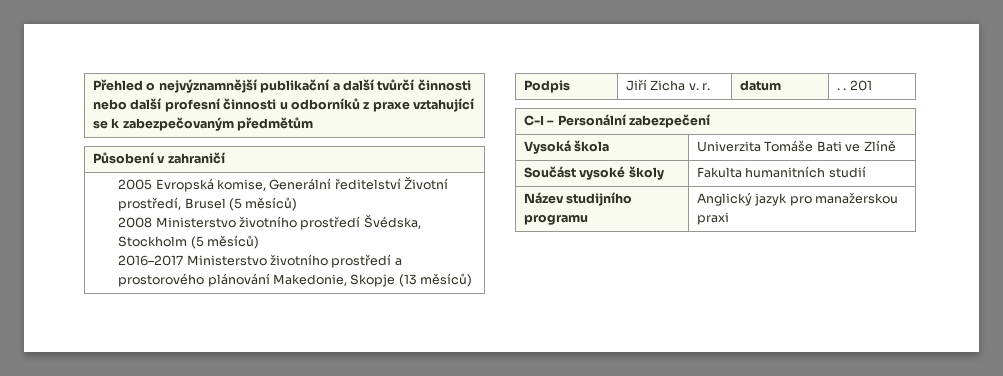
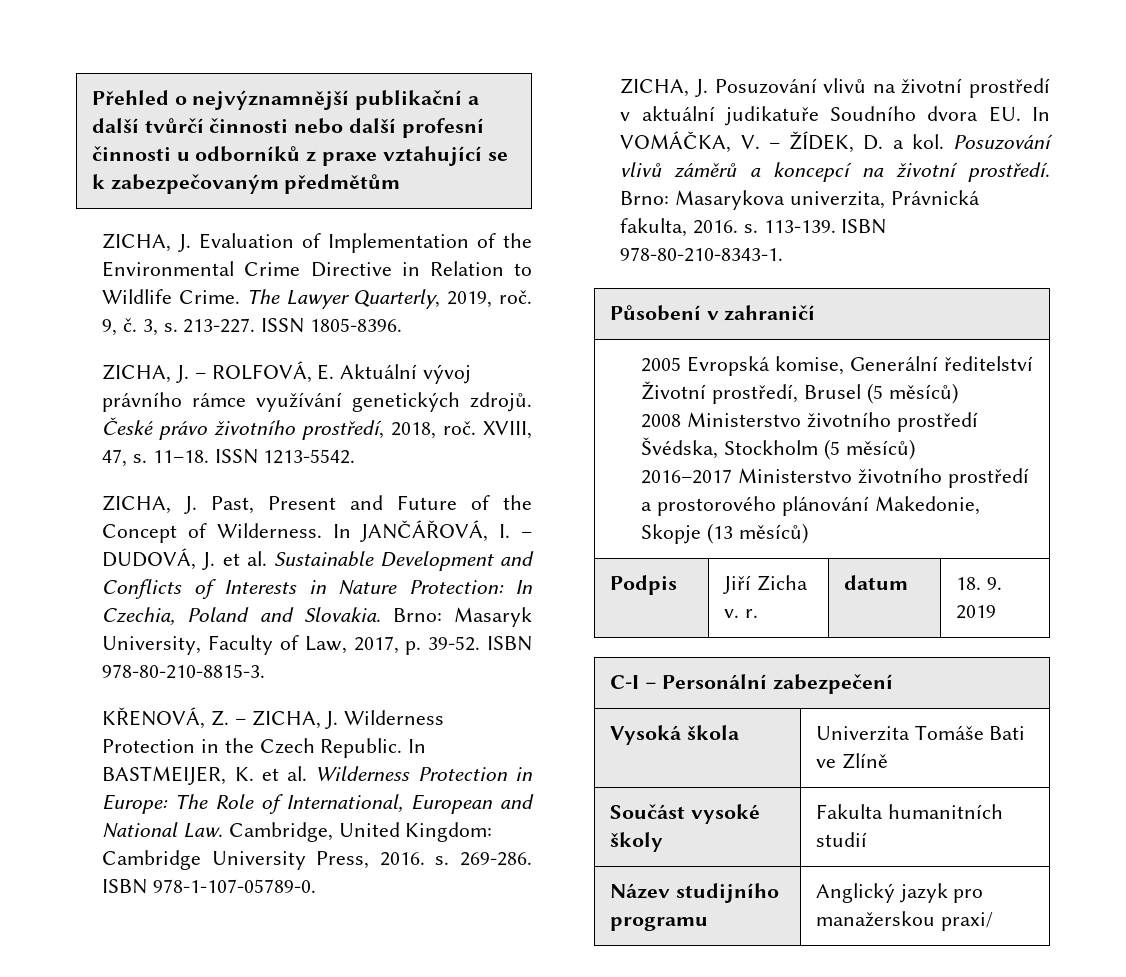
+ ZICHA, J. Evaluation of Implementation of the Environmental Crime Directive in Relation to Wildlife Crime. The Lawyer Quarterly, 2019, roč. 9, č. 3, s. 213-227. ISSN 1805-8396.
+ ZICHA, J. – ROLFOVÁ, E. Aktuální vývoj právního rámce využívání genetických zdrojů. České právo životního prostředí, 2018, roč. XVIII, 47, s. 11–18. ISSN 1213-5542.
+ ZICHA, J. Past, Present and Future of the Concept of Wilderness. In JANČÁŘOVÁ, I. – DUDOVÁ, J. et al. Sustainable Development and Conflicts of Interests in Nature Protection: In Czechia, Poland and Slovakia. Brno: Masaryk University, Faculty of Law, 2017, p. 39-52. ISBN 978-80-210-8815-3.
+ KŘENOVÁ, Z. – ZICHA, J. Wilderness Protection in the Czech Republic. In BASTMEIJER, K. et al. Wilderness Protection in Europe: The Role of International, European and National Law. Cambridge, United Kingdom: Cambridge University Press, 2016. s. 269-286. ISBN 978-1-107-05789-0.
+ ZICHA, J. Posuzování vlivů na životní prostředí v aktuální judikatuře Soudního dvora EU. In VOMÁČKA, V. – ŽÍDEK, D. a kol. Posuzování vlivů záměrů a koncepcí na životní prostředí. Brno: Masarykova univerzita, Právnická fakulta, 2016. s. 113-139. ISBN 978-80-210-8343-1.
- Podpis | Jiří Zicha v. r. | datum | . . 201
+ Podpis | Jiří Zicha v. r. | datum | 18. 9. 2019
- Název studijního programu | Anglický jazyk pro manažerskou praxi
+ Název studijního programu | Anglický jazyk pro manažerskou praxi/

